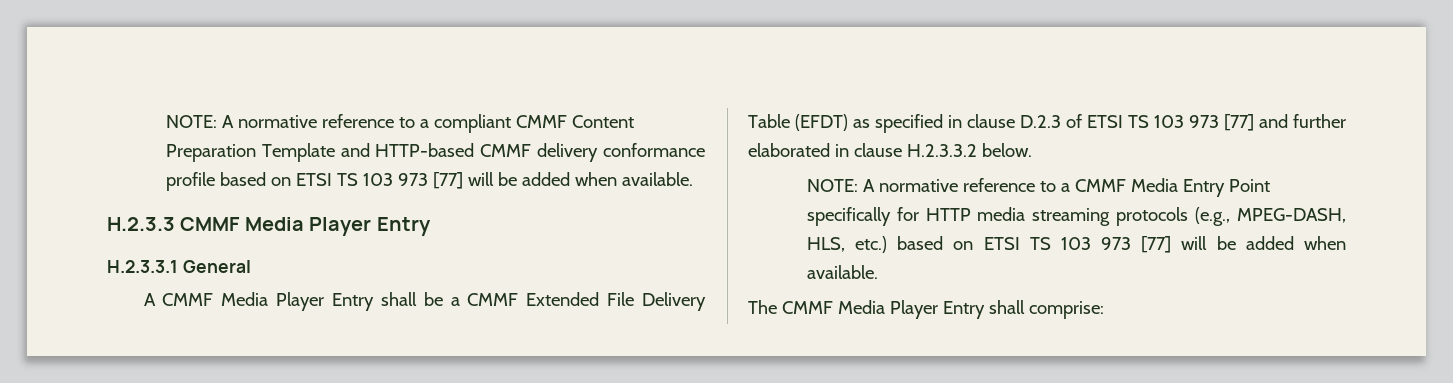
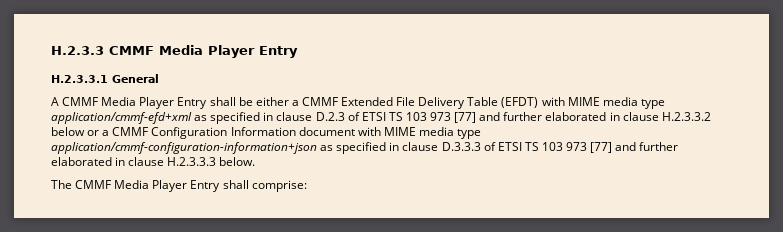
- NOTE: A normative reference to a compliant CMMF Content Preparation Template and HTTP-based CMMF delivery conformance profile based on ETSI TS 103 973 [77] will be added when available.
- A CMMF Media Player Entry shall be a CMMF Extended File Delivery Table (EFDT) as specified in clause D.2.3 of ETSI TS 103 973 [77] and further elaborated in clause H.2.3.3.2 below.
- NOTE: A normative reference to a CMMF Media Entry Point specifically for HTTP media streaming protocols (e.g., MPEG-DASH, HLS, etc.) based on ETSI TS 103 973 [77] will be added when available.
+ A CMMF Media Player Entry shall be either a CMMF Extended File Delivery Table (EFDT) with MIME media type application/cmmf-efd+xml as specified in clause D.2.3 of ETSI TS 103 973 [77] and further elaborated in clause H.2.3.3.2 below or a CMMF Configuration Information document with MIME media type application/cmmf-configuration-information+json as specified in clause D.3.3.3 of ETSI TS 103 973 [77] and further elaborated in clause H.2.3.3.3 below.

